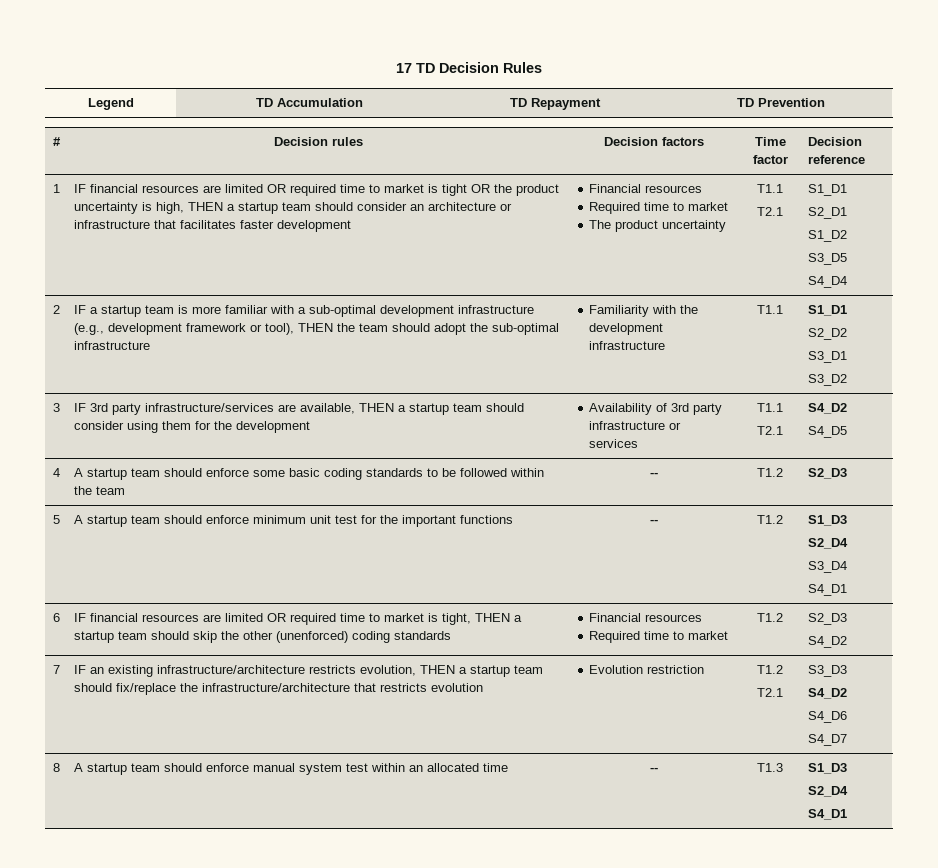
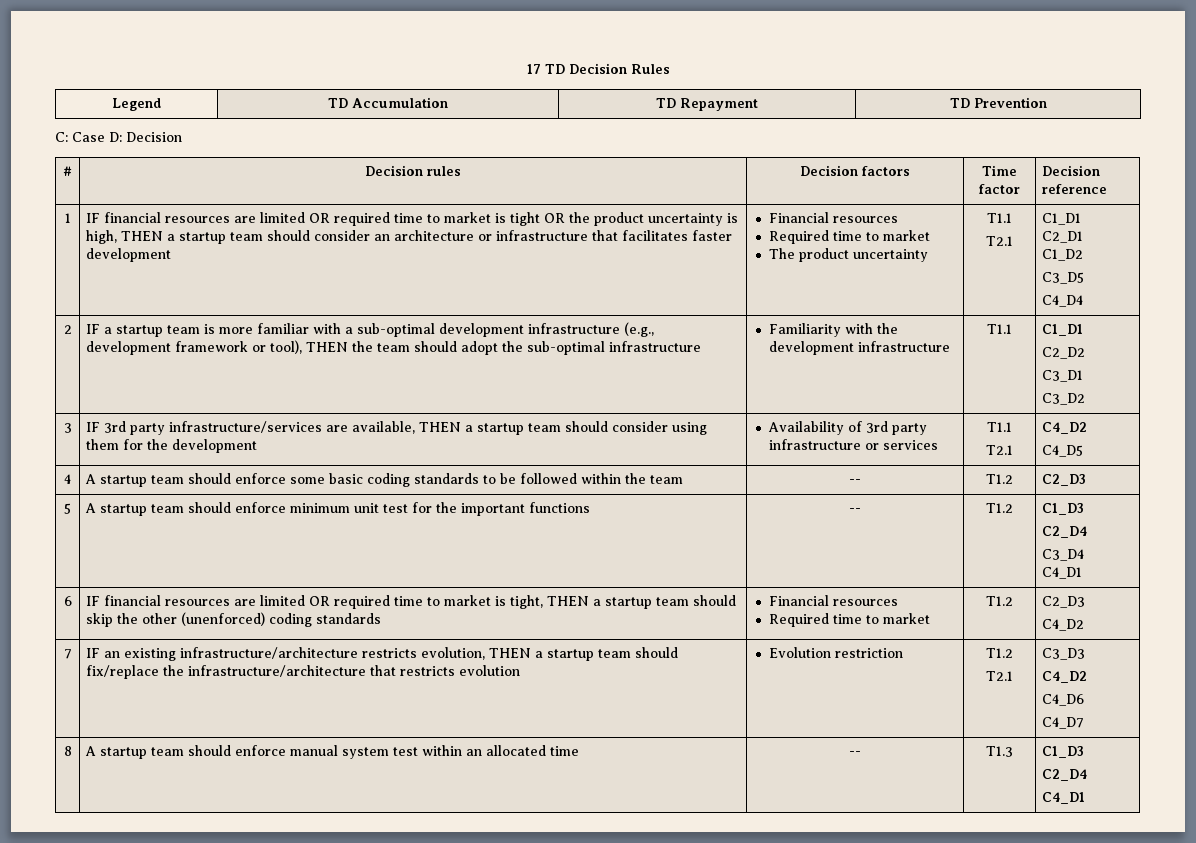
+ C: Case D: Decision
- T2.1 | S1_D1
- S2_D1
- S1_D2
- S3_D5
- S4_D4
+ T2.1 | C1_D1
+ C2_D1
+ C1_D2
+ C3_D5
+ C4_D4
- 2 | IF a startup team is more familiar with a sub-optimal development infrastructure (e.g., development framework or tool), THEN the team should adopt the sub-optimal infrastructure | Familiarity with the development infrastructure | T1.1 | S1_D1
- S2_D2
- S3_D1
- S3_D2
+ 2 | IF a startup team is more familiar with a sub-optimal development infrastructure (e.g., development framework or tool), THEN the team should adopt the sub-optimal infrastructure | Familiarity with the development infrastructure | T1.1 | C1_D1
+ C2_D2
+ C3_D1
+ C3_D2
  3 | IF 3rd party infrastructure/services are available, THEN a startup team should consider using them for the development | Availability of 3rd party infrastructure or services | T1.1
- T2.1 | S4_D2
- S4_D5
+ T2.1 | C4_D2
+ C4_D5
- 4 | A startup team should enforce some basic coding standards to be followed within the team | -- | T1.2 | S2_D3
+ 4 | A startup team should enforce some basic coding standards to be followed within the team | -- | T1.2 | C2_D3
- 5 | A startup team should enforce minimum unit test for the important functions | -- | T1.2 | S1_D3
- S2_D4
- S3_D4
- S4_D1
+ 5 | A startup team should enforce minimum unit test for the important functions | -- | T1.2 | C1_D3
+ C2_D4
+ C3_D4
+ C4_D1
  6 | IF financial resources are limited OR required time to market is tight, THEN a startup team should skip the other (unenforced) coding standards | Financial resources
- Required time to market | T1.2 | S2_D3
- S4_D2
+ Required time to market | T1.2 | C2_D3
+ C4_D2
  7 | IF an existing infrastructure/architecture restricts evolution, THEN a startup team should fix/replace the infrastructure/architecture that restricts evolution | Evolution restriction | T1.2
- T2.1 | S3_D3
- S4_D2
- S4_D6
- S4_D7
+ T2.1 | C3_D3
+ C4_D2
+ C4_D6
+ C4_D7
- 8 | A startup team should enforce manual system test within an allocated time | -- | T1.3 | S1_D3
- S2_D4
- S4_D1
+ 8 | A startup team should enforce manual system test within an allocated time | -- | T1.3 | C1_D3
+ C2_D4
+ C4_D1

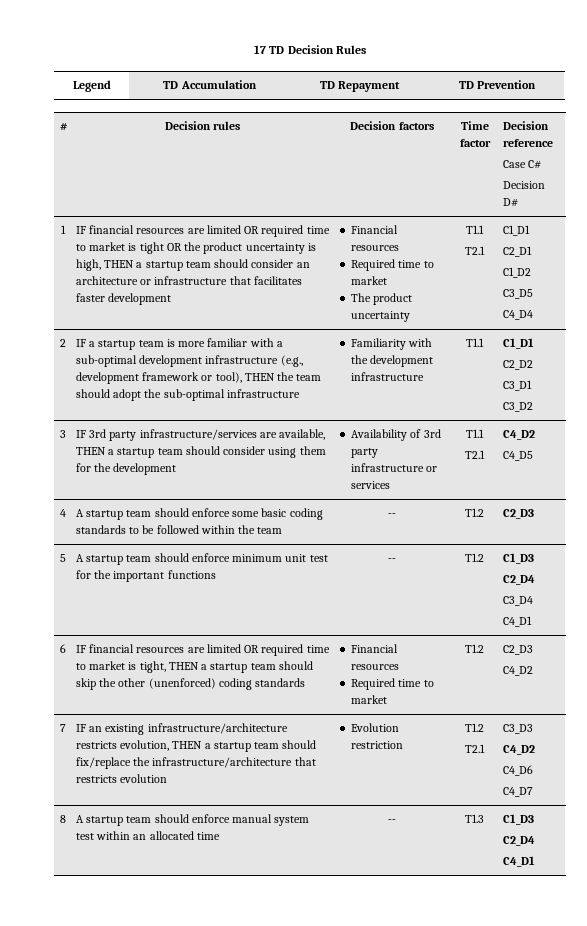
- C: Case D: Decision
  # | Decision rules | Decision factors | Time factor | Decision reference
+ Case C#
+ Decision D#

